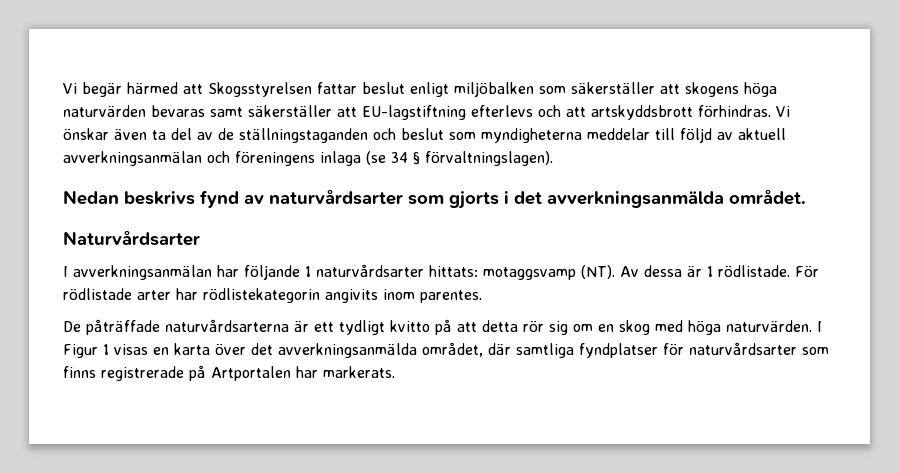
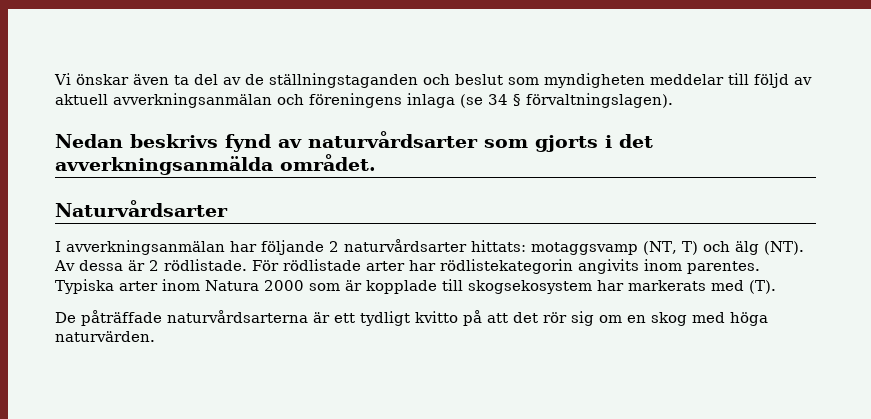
- Vi begär härmed att Skogsstyrelsen fattar beslut enligt miljöbalken som säkerställer att skogens höga naturvärden bevaras samt säkerställer att EU-lagstiftning efterlevs och att artskyddsbrott förhindras. Vi önskar även ta del av de ställningstaganden och beslut som myndigheterna meddelar till följd av aktuell avverkningsanmälan och föreningens inlaga (se 34 § förvaltningslagen).
+ Vi önskar även ta del av de ställningstaganden och beslut som myndigheten meddelar till följd av aktuell avverkningsanmälan och föreningens inlaga (se 34 § förvaltningslagen).
- I avverkningsanmälan har följande 1 naturvårdsarter hittats: motaggsvamp (NT). Av dessa är 1 rödlistade.
+ I avverkningsanmälan har följande 2 naturvårdsarter hittats: motaggsvamp (NT, T) och älg (NT). Av dessa är 2 rödlistade.
+ Typiska arter inom Natura 2000 som är kopplade till skogsekosystem har markerats med (T).
- De påträffade naturvårdsarterna är ett tydligt kvitto på att detta rör sig om en skog med höga naturvärden. I Figur 1 visas en karta över det avverkningsanmälda området, där samtliga fyndplatser för naturvårdsarter som finns registrerade på Artportalen har markerats.
+ De påträffade naturvårdsarterna är ett tydligt kvitto på att det rör sig om en skog med höga naturvärden.

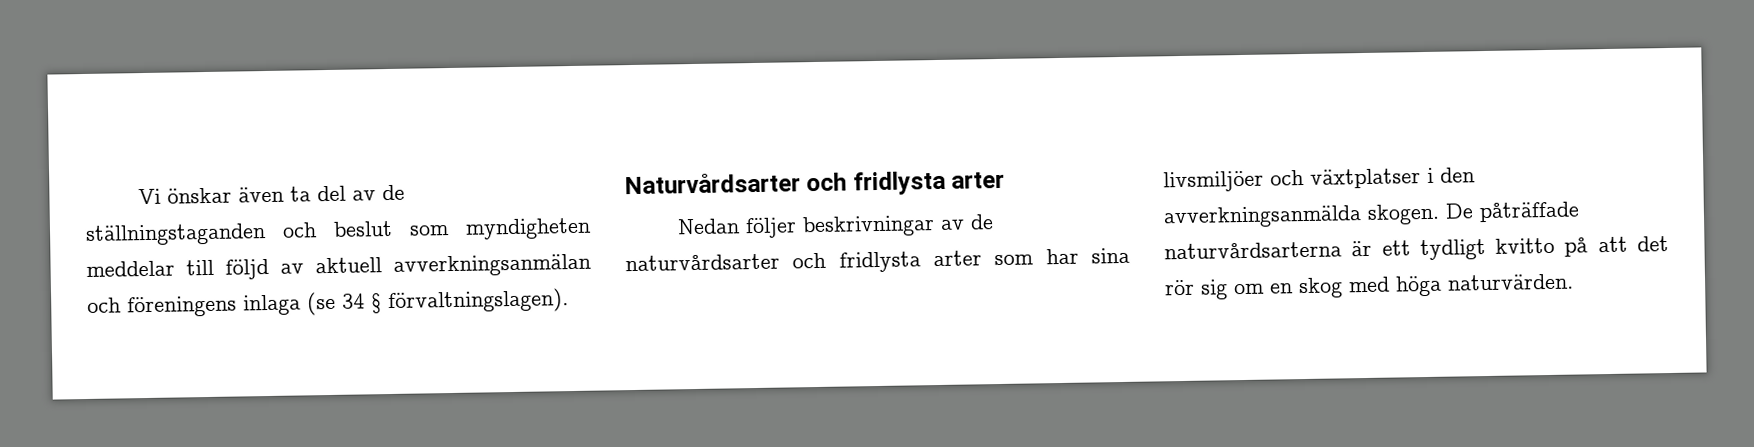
- Nedan beskrivs fynd av naturvårdsarter som gjorts i det avverkningsanmälda området.
- Naturvårdsarter
- I avverkningsanmälan har följande 2 naturvårdsarter hittats: motaggsvamp (NT, T) och älg (NT). Av dessa är 2 rödlistade. För rödlistade arter har rödlistekategorin angivits inom parentes. Typiska arter inom Natura 2000 som är kopplade till skogsekosystem har markerats med (T).
- De påträffade naturvårdsarterna är ett tydligt kvitto på att det rör sig om en skog med höga naturvärden.
+ Naturvårdsarter och fridlysta arter
+ Nedan följer beskrivningar av de naturvårdsarter och fridlysta arter som har sina livsmiljöer och växtplatser i den avverkningsanmälda skogen. De påträffade naturvårdsarterna är ett tydligt kvitto på att det rör sig om en skog med höga naturvärden.

